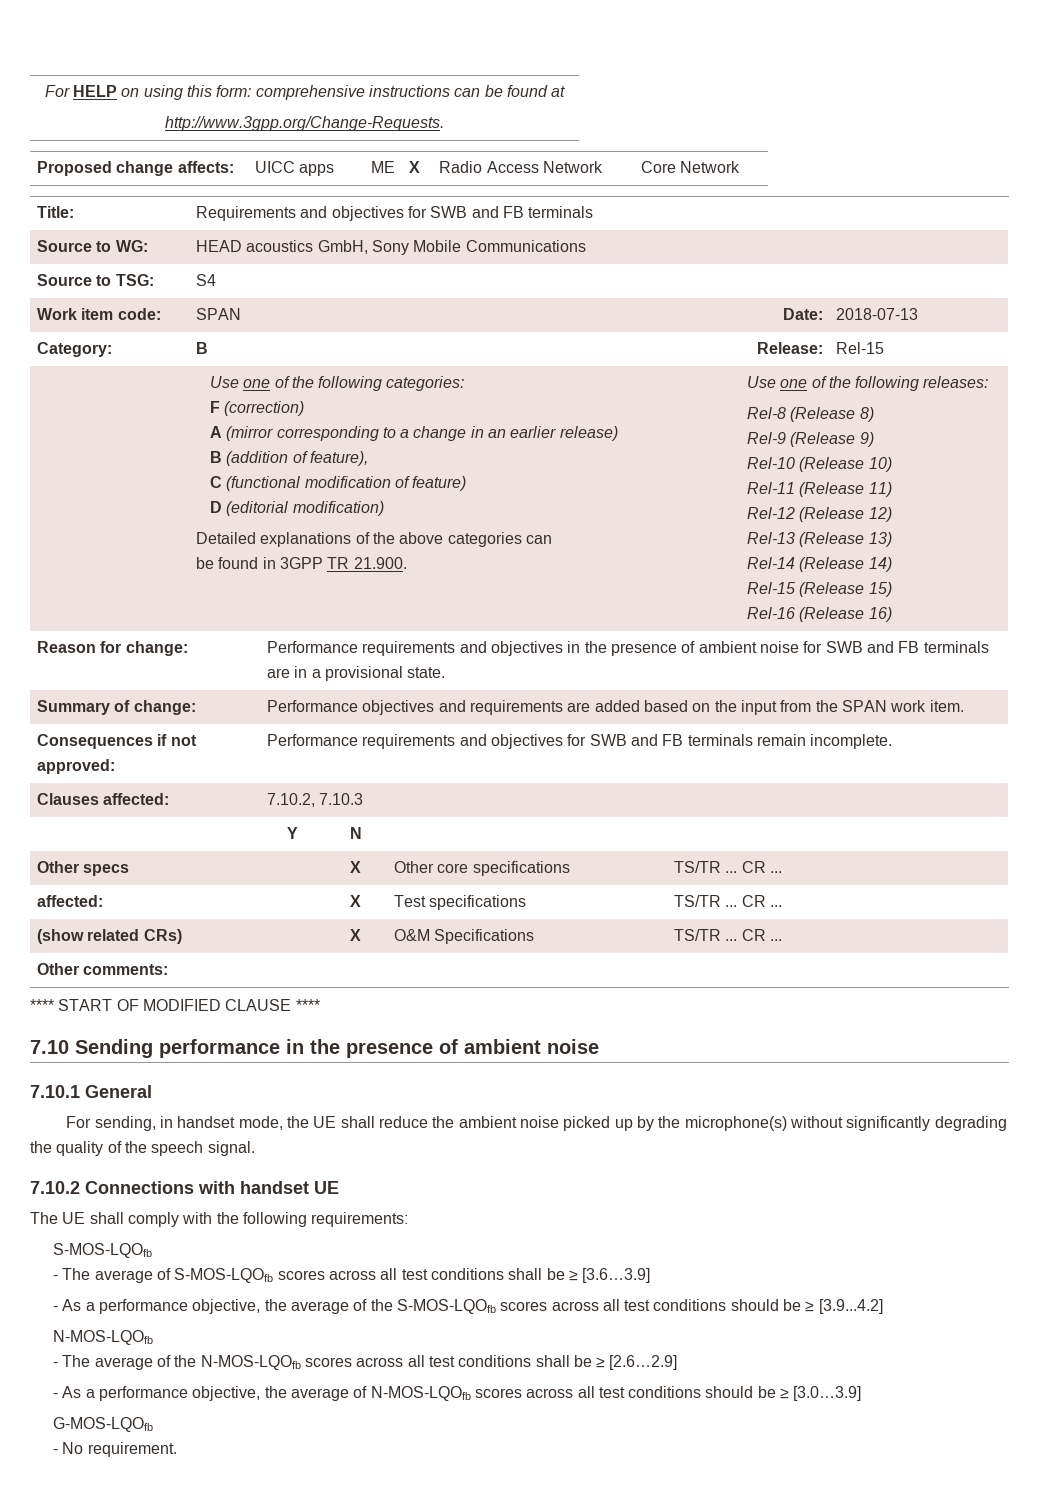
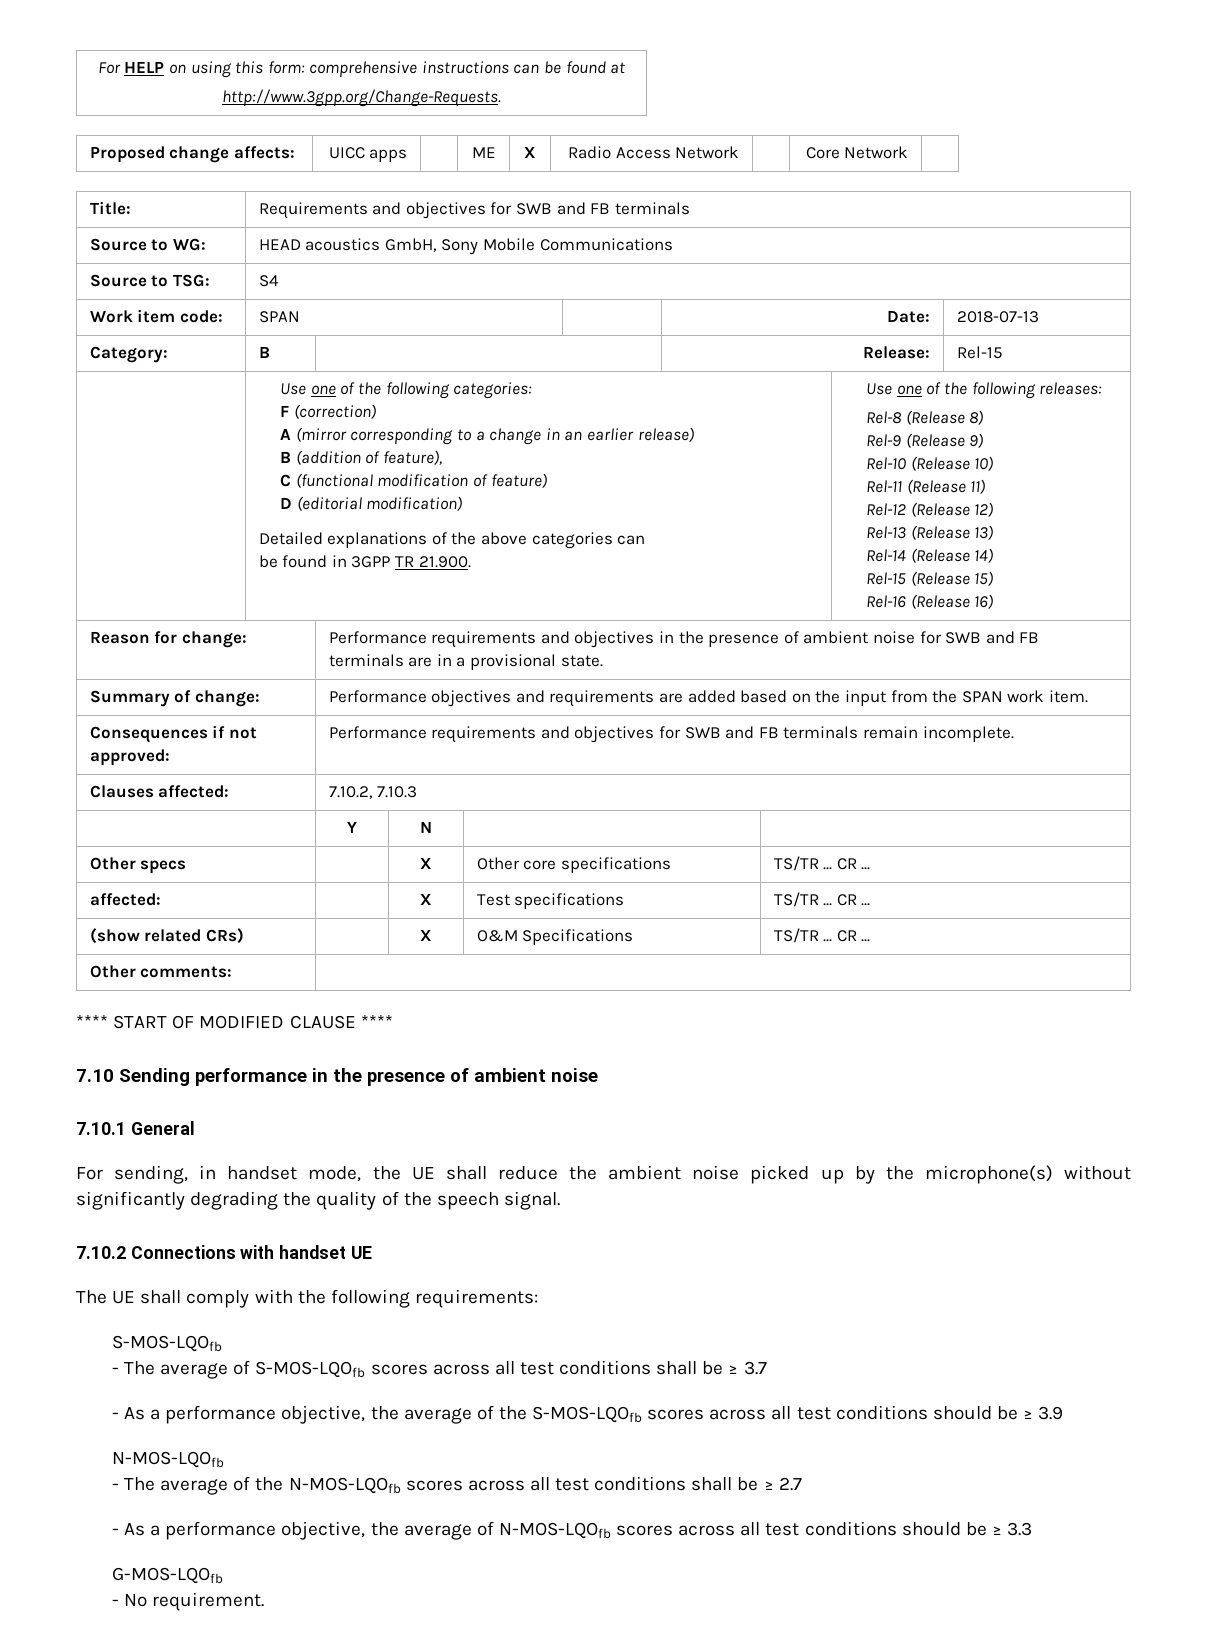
- - The average of S-MOS-LQOfb scores across all test conditions shall be ≥ [3.6…3.9]
+ - The average of S-MOS-LQOfb scores across all test conditions shall be ≥ 3.7
- - As a performance objective, the average of the S-MOS-LQOfb scores across all test conditions should be ≥ [3.9...4.2]
+ - As a performance objective, the average of the S-MOS-LQOfb scores across all test conditions should be ≥ 3.9
- - The average of the N-MOS-LQOfb scores across all test conditions shall be ≥ [2.6…2.9]
+ - The average of the N-MOS-LQOfb scores across all test conditions shall be ≥ 2.7
- - As a performance objective, the average of N-MOS-LQOfb scores across all test conditions should be ≥ [3.0…3.9]
+ - As a performance objective, the average of N-MOS-LQOfb scores across all test conditions should be ≥ 3.3

